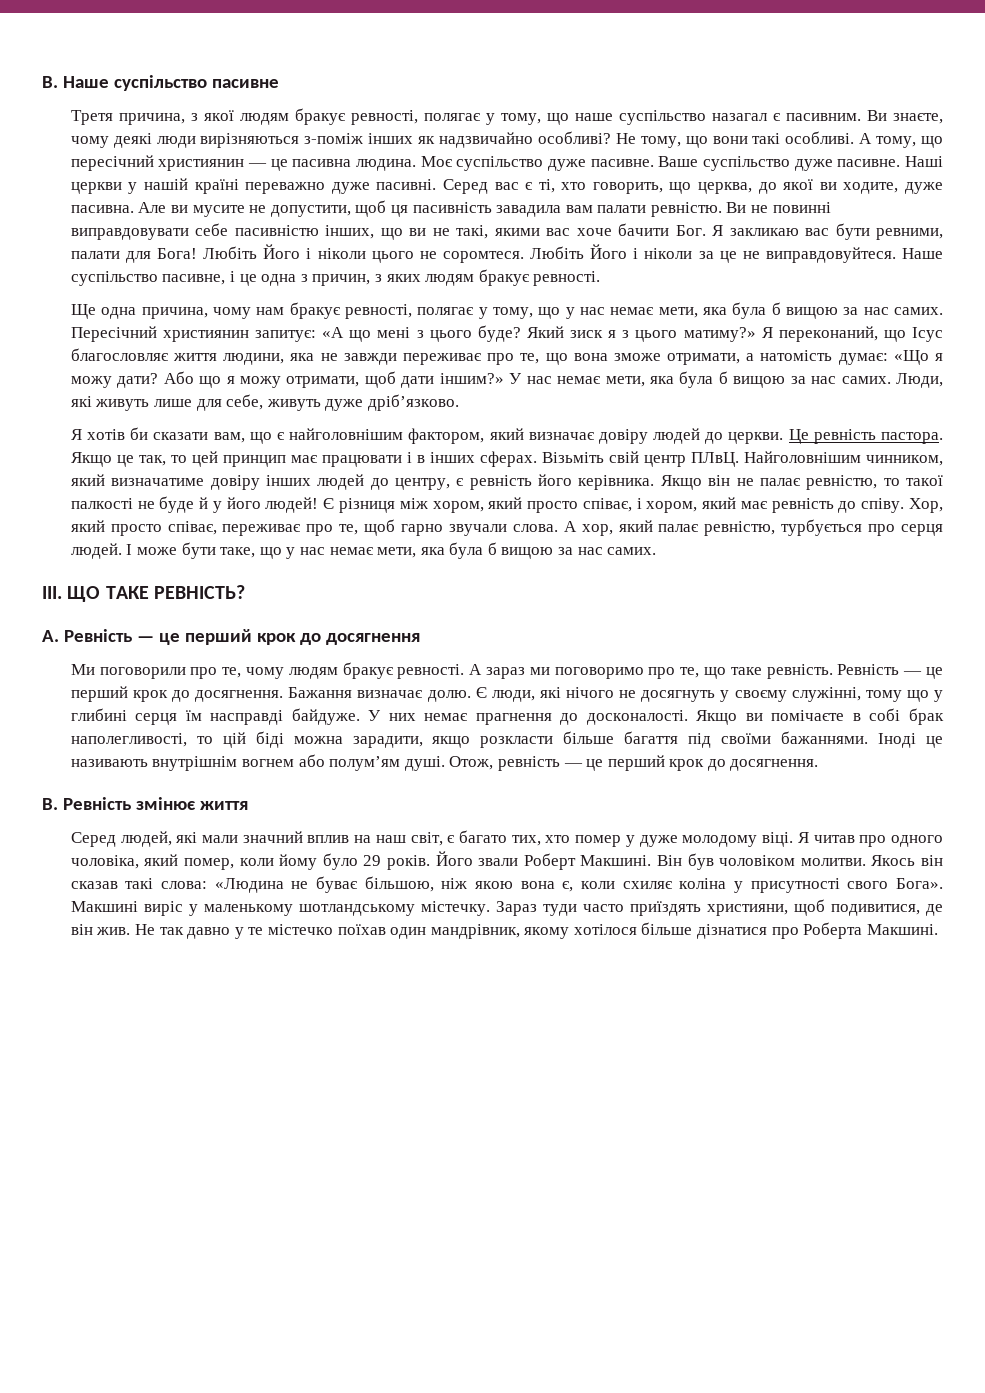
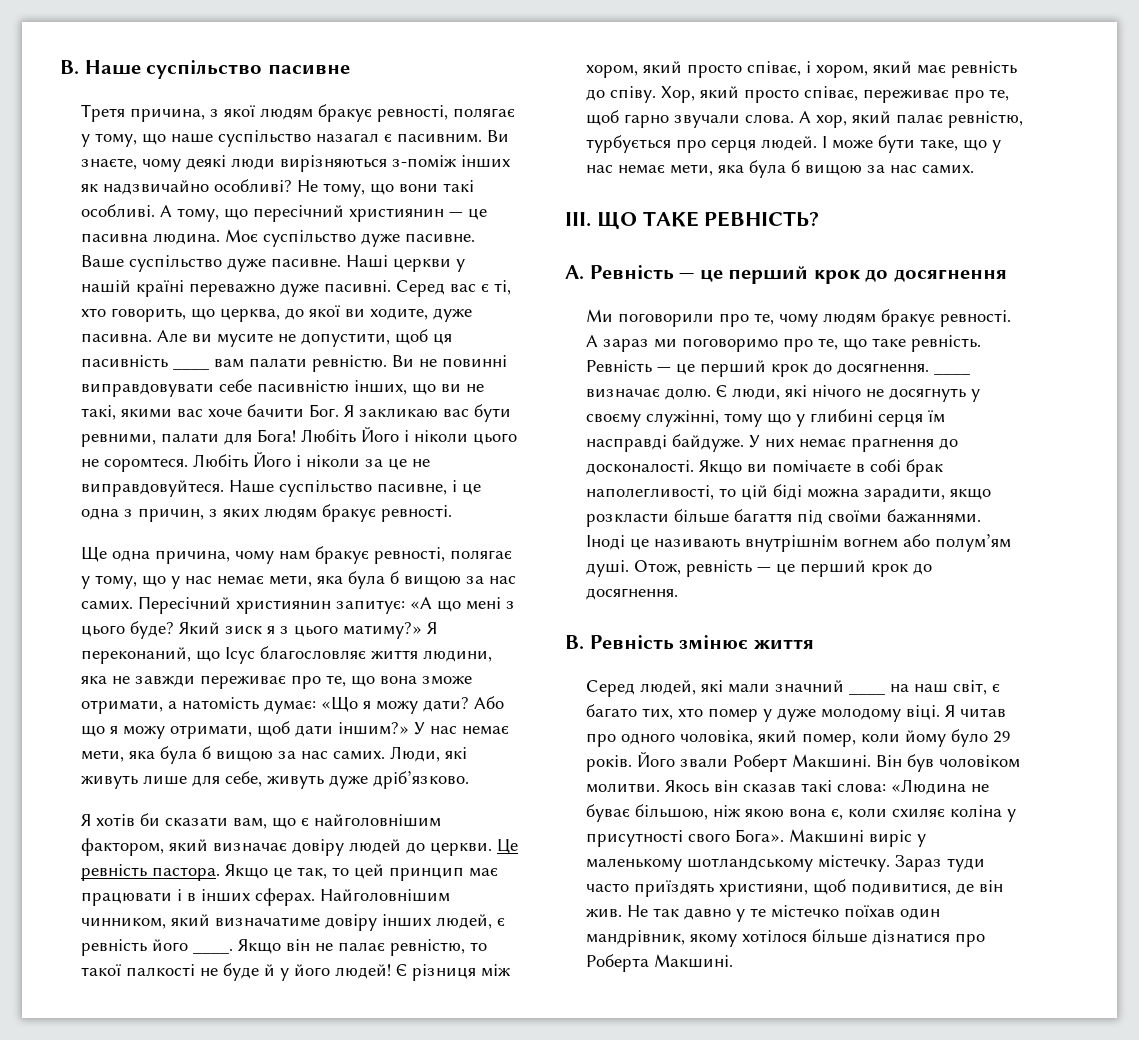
- Але ви мусите не допустити, щоб ця пасивність завадила вам палати ревністю.
+ Але ви мусите не допустити, щоб ця пасивність ____ вам палати ревністю.
- Візьміть свій центр ПЛвЦ.
- Найголовнішим чинником, який визначатиме довіру інших людей до центру, є ревність його керівника.
+ Найголовнішим чинником, який визначатиме довіру інших людей, є ревність його ____.
- Бажання визначає долю.
+ ____ визначає долю.
- Серед людей, які мали значний вплив на наш світ, є багато тих, хто помер у дуже молодому віці.
+ Серед людей, які мали значний ____ на наш світ, є багато тих, хто помер у дуже молодому віці.

